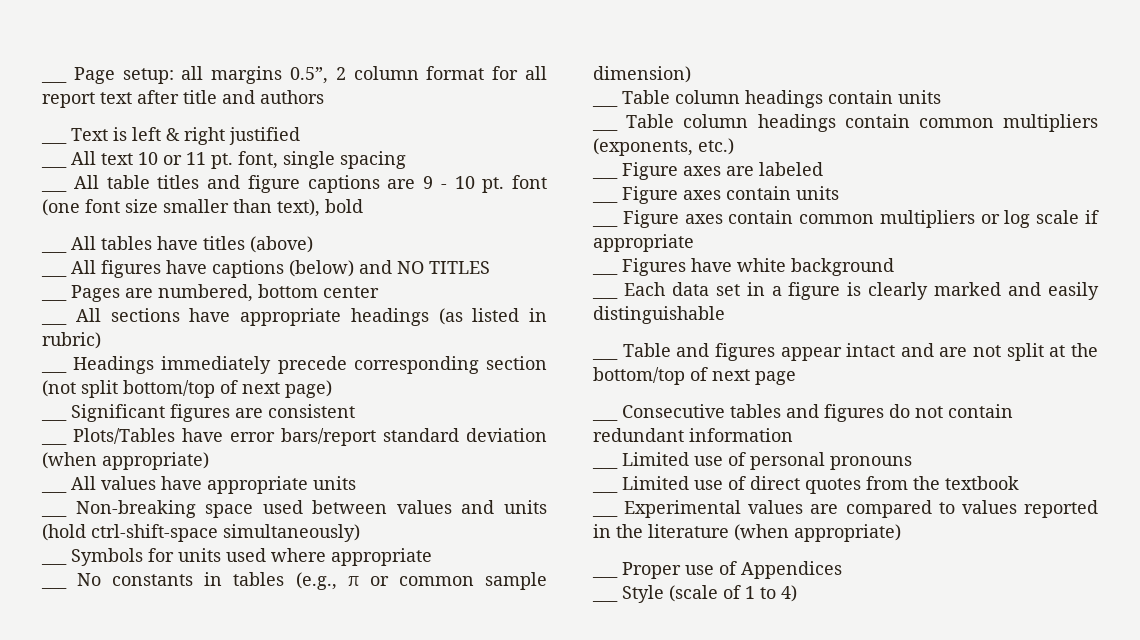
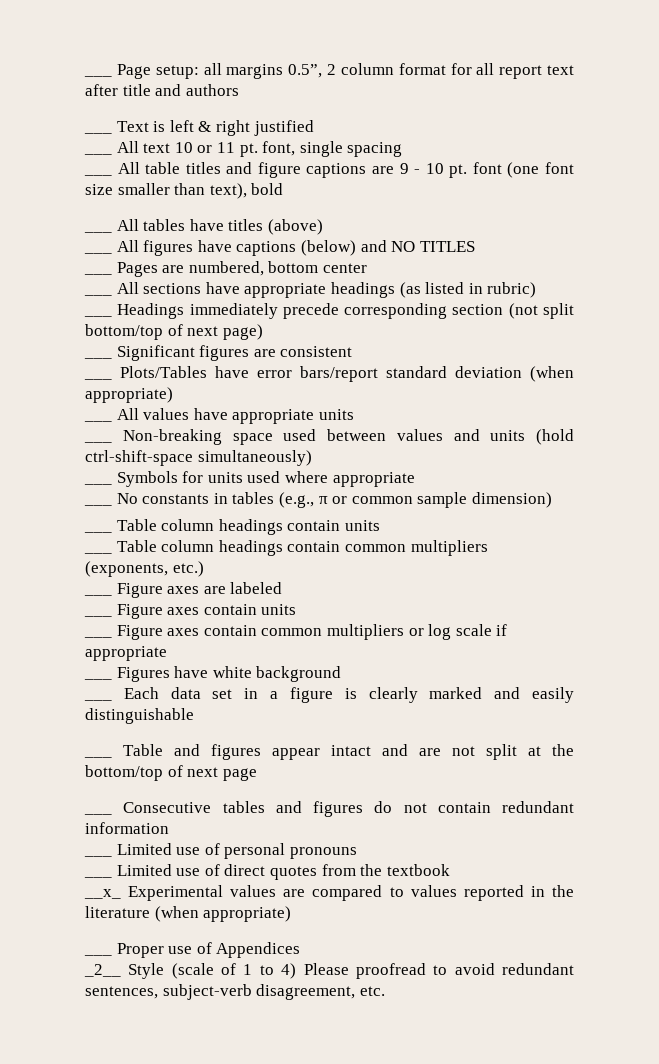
- ___ Experimental values are compared to values reported in the literature (when appropriate)
+ __x_ Experimental values are compared to values reported in the literature (when appropriate)
- ___ Style (scale of 1 to 4)
+ _2__ Style (scale of 1 to 4) Please proofread to avoid redundant sentences, subject-verb disagreement, etc.

